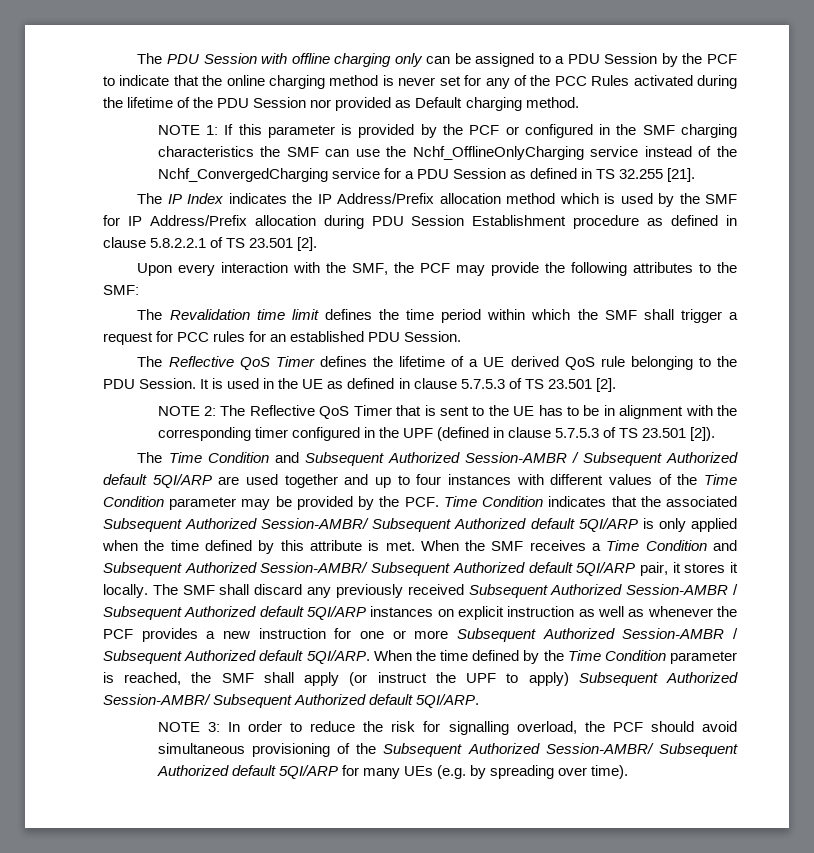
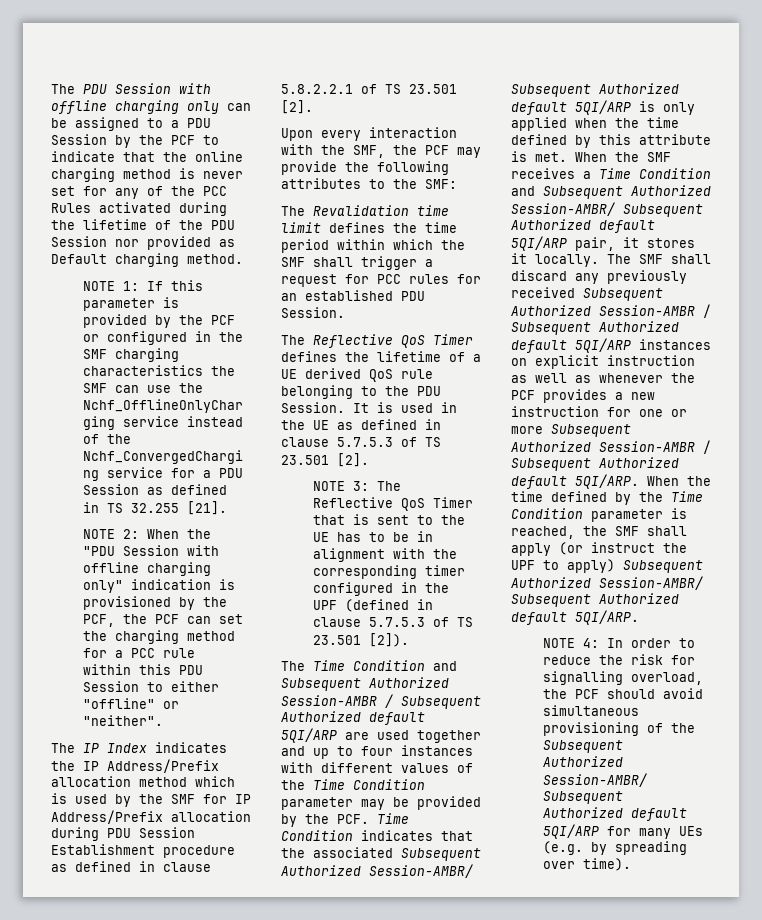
+ NOTE 2: When the "PDU Session with offline charging only" indication is provisioned by the PCF, the PCF can set the charging method for a PCC rule within this PDU Session to either "offline" or "neither".
- NOTE 2: The Reflective QoS Timer that is sent to the UE has to be in alignment with the corresponding timer configured in the UPF (defined in clause 5.7.5.3 of TS 23.501 [2]).
+ NOTE 3: The Reflective QoS Timer that is sent to the UE has to be in alignment with the corresponding timer configured in the UPF (defined in clause 5.7.5.3 of TS 23.501 [2]).
- NOTE 3: In order to reduce the risk for signalling overload, the PCF should avoid simultaneous provisioning of the Subsequent Authorized Session-AMBR/ Subsequent Authorized default 5QI/ARP for many UEs (e.g. by spreading over time).
+ NOTE 4: In order to reduce the risk for signalling overload, the PCF should avoid simultaneous provisioning of the Subsequent Authorized Session-AMBR/ Subsequent Authorized default 5QI/ARP for many UEs (e.g. by spreading over time).

